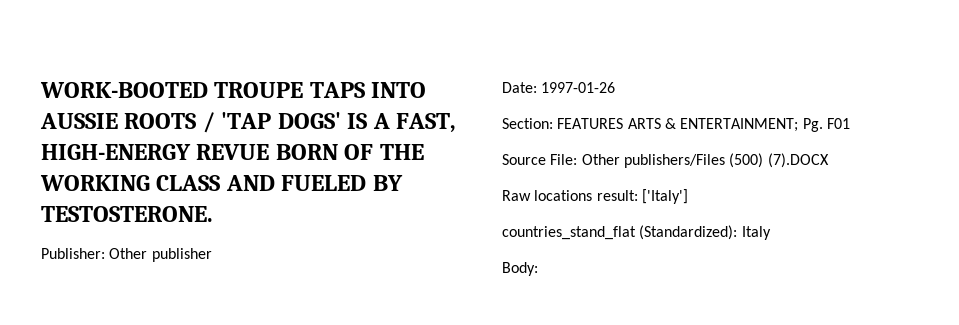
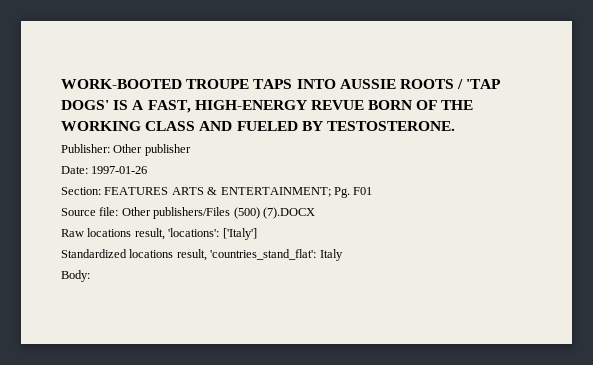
- Source File: Other publishers/Files (500) (7).DOCX
+ Source file: Other publishers/Files (500) (7).DOCX
- Raw locations result: ['Italy']
+ Raw locations result, 'locations': ['Italy']
- countries_stand_flat (Standardized): Italy
+ Standardized locations result, 'countries_stand_flat': Italy

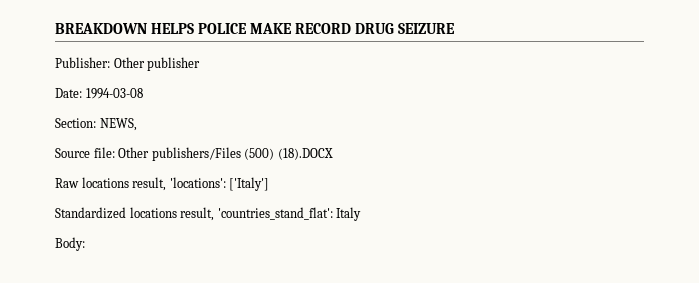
- WORK-BOOTED TROUPE TAPS INTO AUSSIE ROOTS / 'TAP DOGS' IS A FAST, HIGH-ENERGY REVUE BORN OF THE WORKING CLASS AND FUELED BY TESTOSTERONE.
+ BREAKDOWN HELPS POLICE MAKE RECORD DRUG SEIZURE
- Date: 1997-01-26
+ Date: 1994-03-08
- Section: FEATURES ARTS & ENTERTAINMENT; Pg. F01
+ Section: NEWS,
- Source file: Other publishers/Files (500) (7).DOCX
+ Source file: Other publishers/Files (500) (18).DOCX

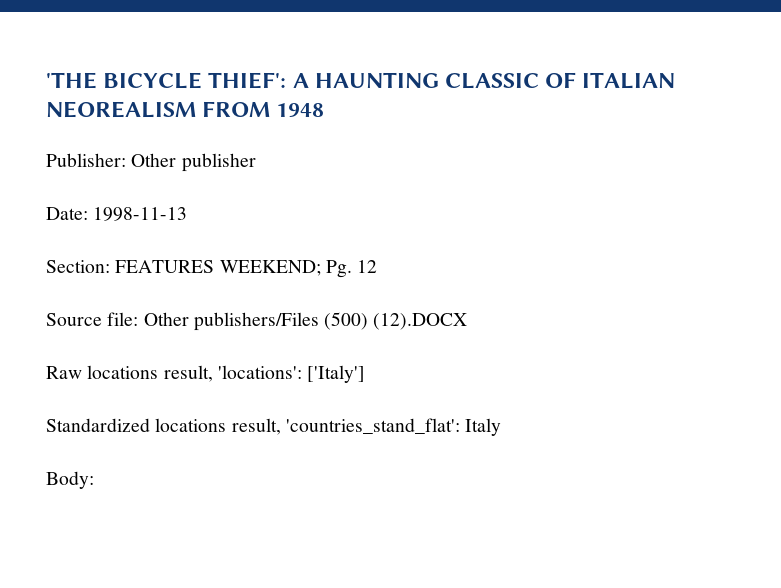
- BREAKDOWN HELPS POLICE MAKE RECORD DRUG SEIZURE
+ 'THE BICYCLE THIEF': A HAUNTING CLASSIC OF ITALIAN NEOREALISM FROM 1948
- Date: 1994-03-08
+ Date: 1998-11-13
- Section: NEWS,
+ Section: FEATURES WEEKEND; Pg. 12
- Source file: Other publishers/Files (500) (18).DOCX
+ Source file: Other publishers/Files (500) (12).DOCX

